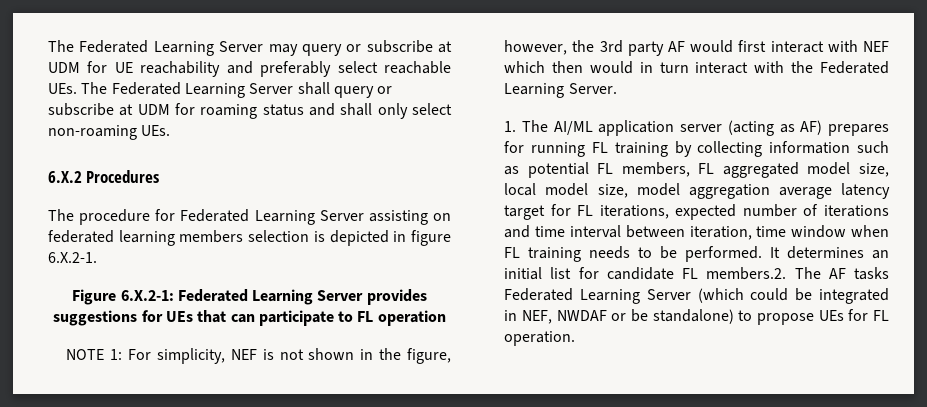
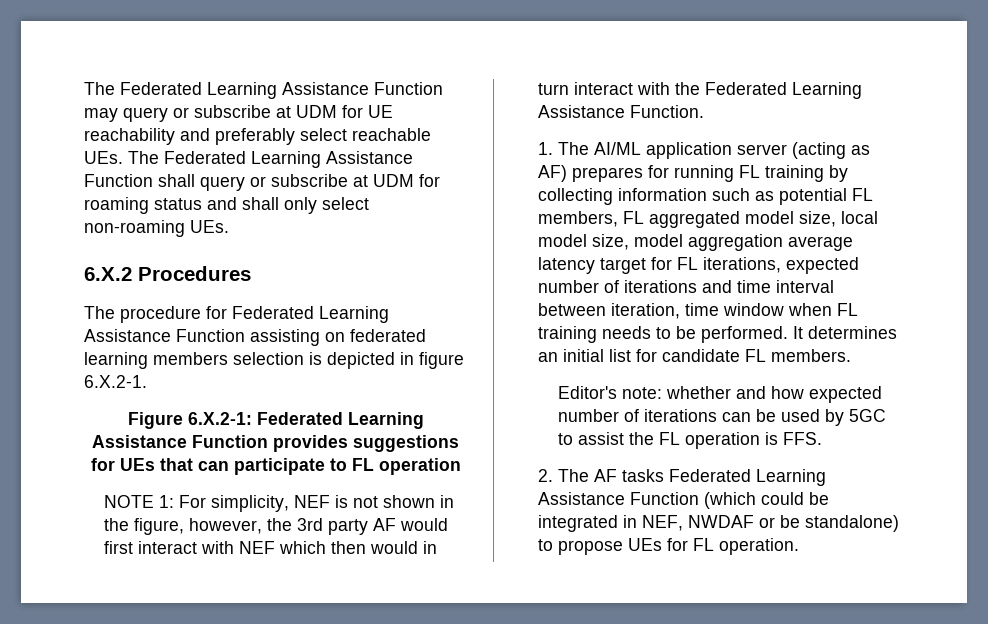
- The Federated Learning Server may query or subscribe at UDM for UE reachability and preferably select reachable UEs. The Federated Learning Server shall query or subscribe at UDM for roaming status and shall only select non-roaming UEs.
+ The Federated Learning Assistance Function may query or subscribe at UDM for UE reachability and preferably select reachable UEs. The Federated Learning Assistance Function shall query or subscribe at UDM for roaming status and shall only select non-roaming UEs.
- The procedure for Federated Learning Server assisting on federated learning members selection is depicted in figure 6.X.2-1.
+ The procedure for Federated Learning Assistance Function assisting on federated learning members selection is depicted in figure 6.X.2-1.
- Figure 6.X.2-1: Federated Learning Server provides suggestions for UEs that can participate to FL operation
+ Figure 6.X.2-1: Federated Learning Assistance Function provides suggestions for UEs that can participate to FL operation
- NOTE 1: For simplicity, NEF is not shown in the figure, however, the 3rd party AF would first interact with NEF which then would in turn interact with the Federated Learning Server.
+ NOTE 1: For simplicity, NEF is not shown in the figure, however, the 3rd party AF would first interact with NEF which then would in turn interact with the Federated Learning Assistance Function.
- It determines an initial list for candidate FL members.2. The AF tasks Federated Learning Server (which could be integrated in NEF, NWDAF or be standalone) to propose UEs for FL operation.
+ It determines an initial list for candidate FL members.
+ Editor's note: whether and how expected number of iterations can be used by 5GC to assist the FL operation is FFS.
+ 2. The AF tasks Federated Learning Assistance Function (which could be integrated in NEF, NWDAF or be standalone) to propose UEs for FL operation.

